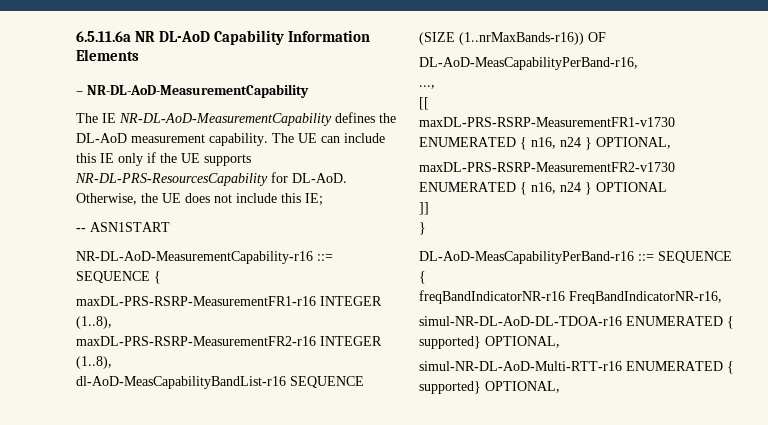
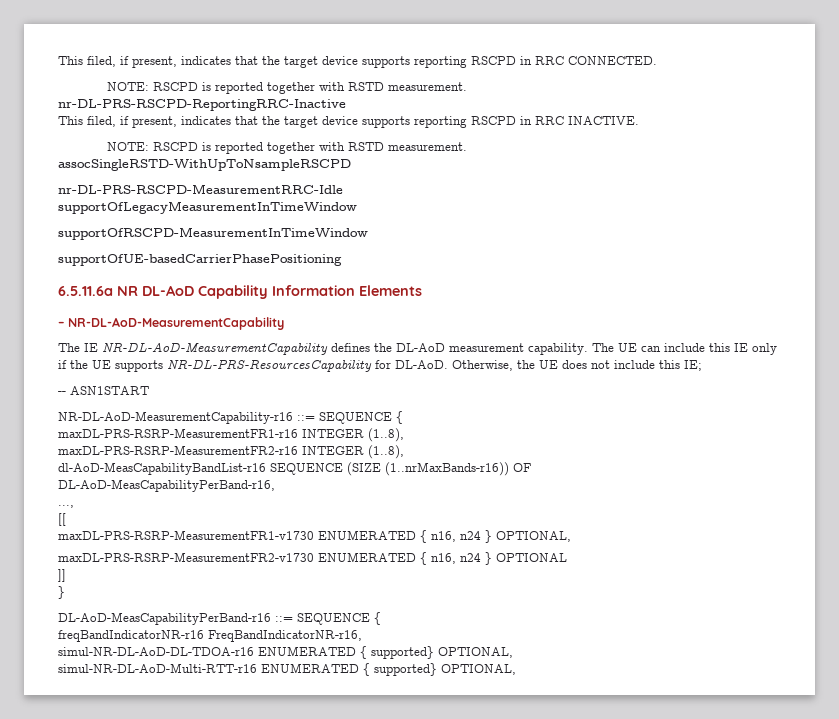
+ This filed, if present, indicates that the target device supports reporting RSCPD in RRC CONNECTED.
+ NOTE: RSCPD is reported together with RSTD measurement.
+ nr-DL-PRS-RSCPD-ReportingRRC-Inactive
+ This filed, if present, indicates that the target device supports reporting RSCPD in RRC INACTIVE.
+ NOTE: RSCPD is reported together with RSTD measurement.
+ assocSingleRSTD-WithUpToNsampleRSCPD
+ nr-DL-PRS-RSCPD-MeasurementRRC-Idle
+ supportOfLegacyMeasurementInTimeWindow
+ supportOfRSCPD-MeasurementInTimeWindow
+ supportOfUE-basedCarrierPhasePositioning

